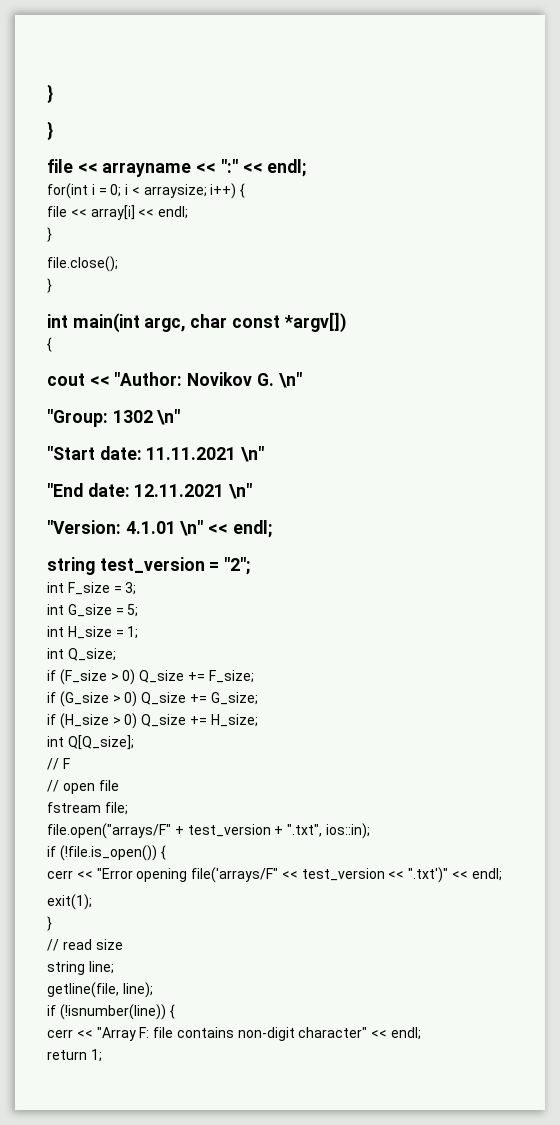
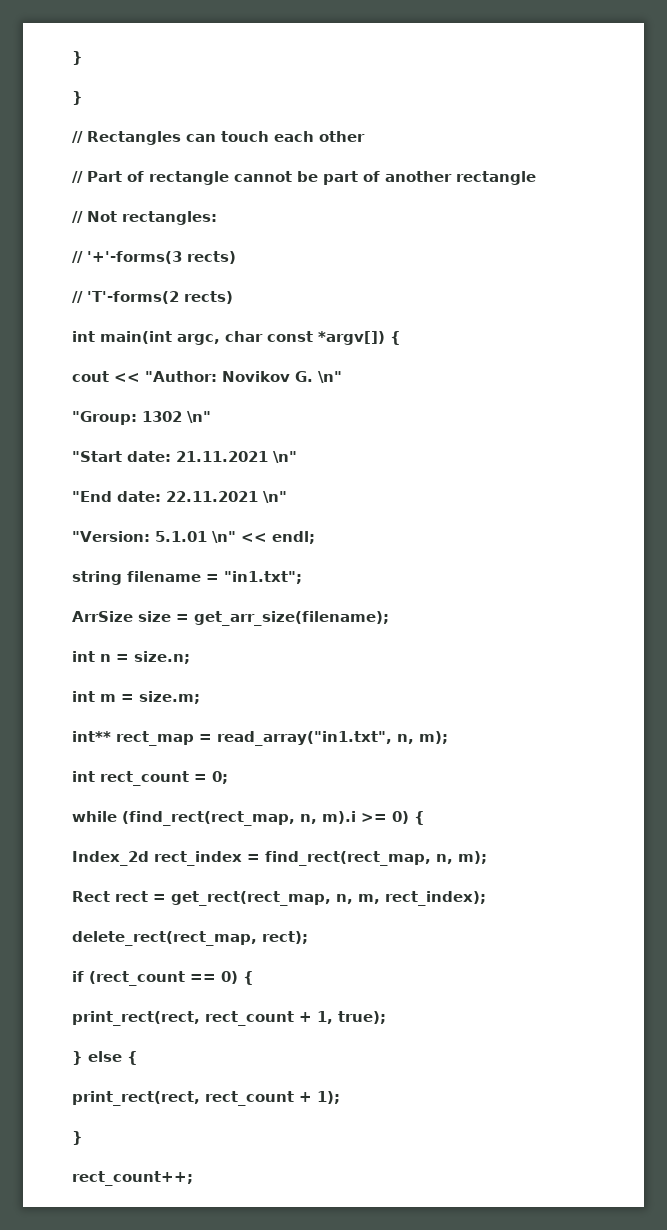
- file << arrayname << ":" << endl;
- for(int i = 0; i < arraysize; i++) {
- file << array[i] << endl;
- }
- file.close();
- }
+ // Rectangles can touch each other
+ // Part of rectangle cannot be part of another rectangle
+ // Not rectangles:
+ // '+'-forms(3 rects)
+ // 'T'-forms(2 rects)
- int main(int argc, char const *argv[])
- {
+ int main(int argc, char const *argv[]) {
- "Start date: 11.11.2021 \n"
+ "Start date: 21.11.2021 \n"
- "End date: 12.11.2021 \n"
+ "End date: 22.11.2021 \n"
- "Version: 4.1.01 \n" << endl;
+ "Version: 5.1.01 \n" << endl;
- string test_version = "2";
- int F_size = 3;
- int G_size = 5;
- int H_size = 1;
- int Q_size;
- if (F_size > 0) Q_size += F_size;
- if (G_size > 0) Q_size += G_size;
- if (H_size > 0) Q_size += H_size;
- int Q[Q_size];
- // F
- // open file
- fstream file;
- file.open("arrays/F" + test_version + ".txt", ios::in);
- if (!file.is_open()) {
- cerr << "Error opening file('arrays/F" << test_version << ".txt')" << endl;
- exit(1);
+ string filename = "in1.txt";
+ ArrSize size = get_arr_size(filename);
+ int n = size.n;
+ int m = size.m;
+ int** rect_map = read_array("in1.txt", n, m);
+ int rect_count = 0;
+ while (find_rect(rect_map, n, m).i >= 0) {
+ Index_2d rect_index = find_rect(rect_map, n, m);
+ Rect rect = get_rect(rect_map, n, m, rect_index);
+ delete_rect(rect_map, rect);
+ if (rect_count == 0) {
+ print_rect(rect, rect_count + 1, true);
+ } else {
+ print_rect(rect, rect_count + 1);
  }
- // read size
- string line;
- getline(file, line);
- if (!isnumber(line)) {
- cerr << "Array F: file contains non-digit character" << endl;
- return 1;
+ rect_count++;

